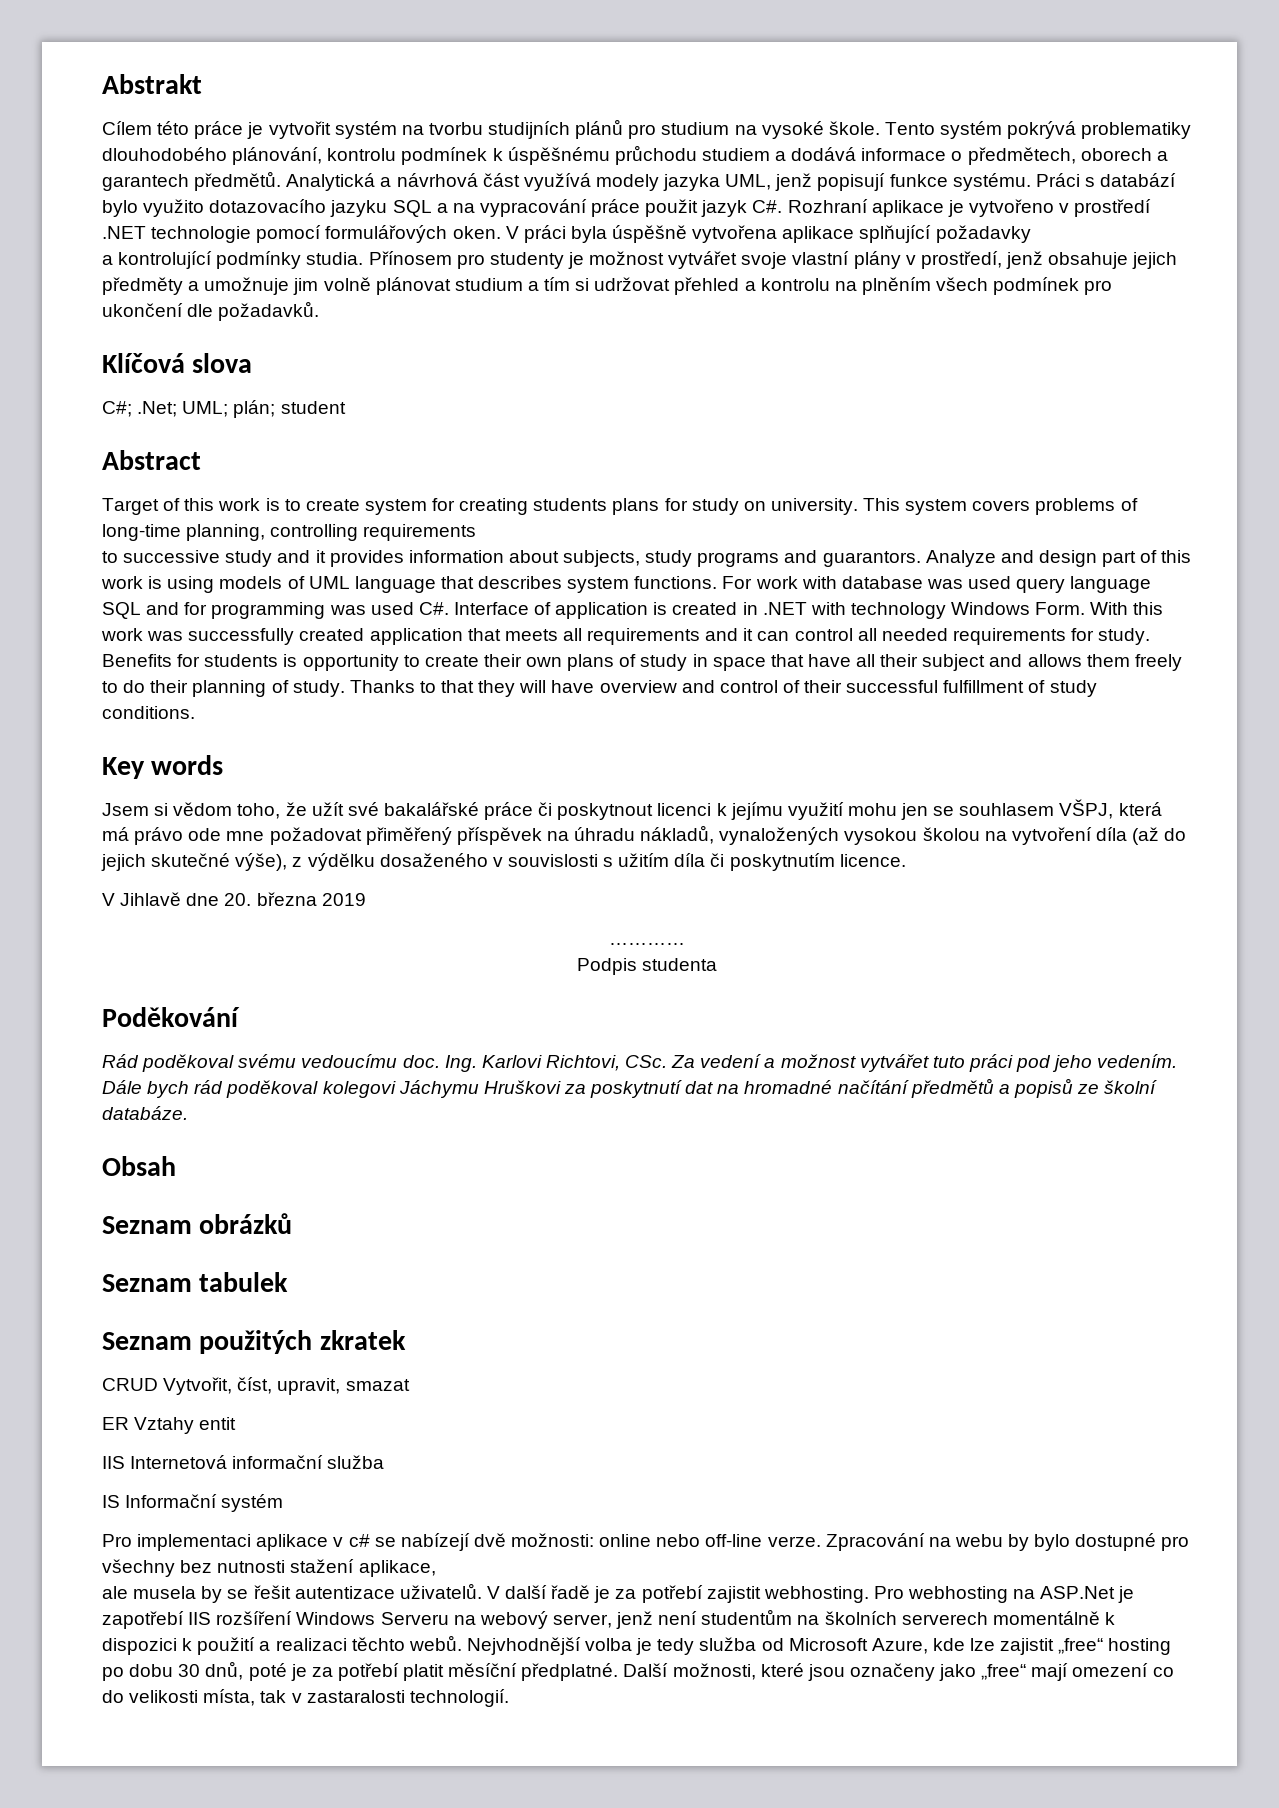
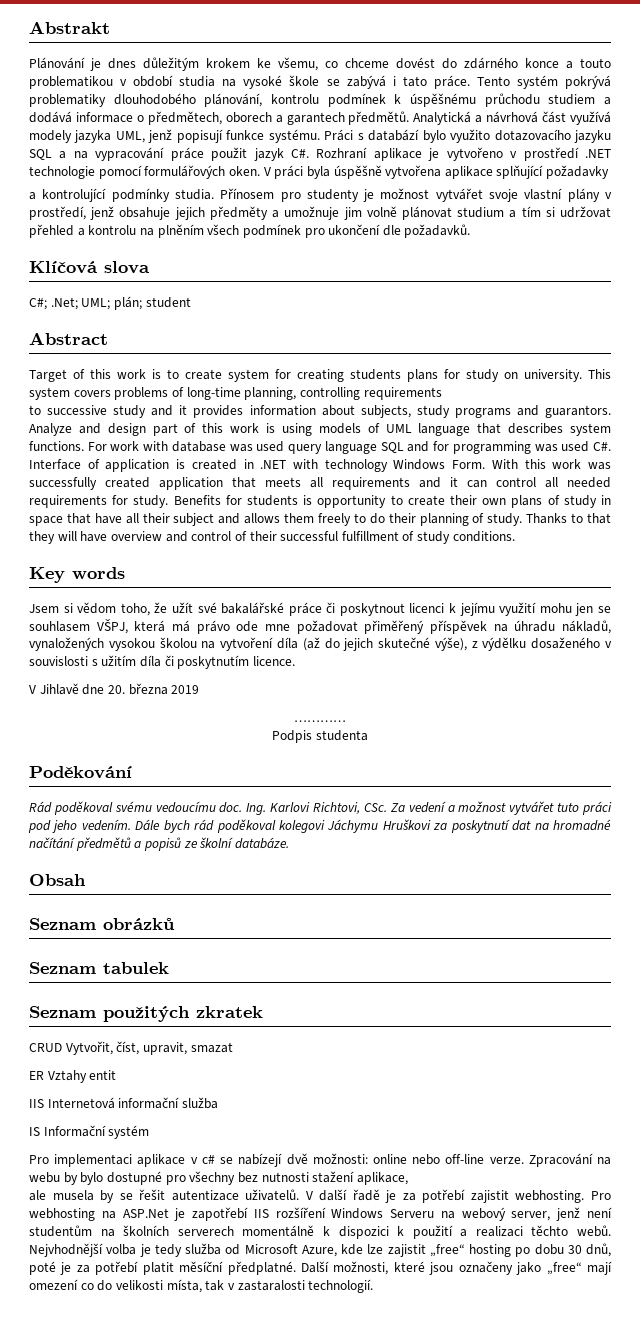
- Cílem této práce je vytvořit systém na tvorbu studijních plánů pro studium na vysoké škole.
+ Plánování je dnes důležitým krokem ke všemu, co chceme dovést do zdárného konce a touto problematikou v období studia na vysoké škole se zabývá i tato práce.

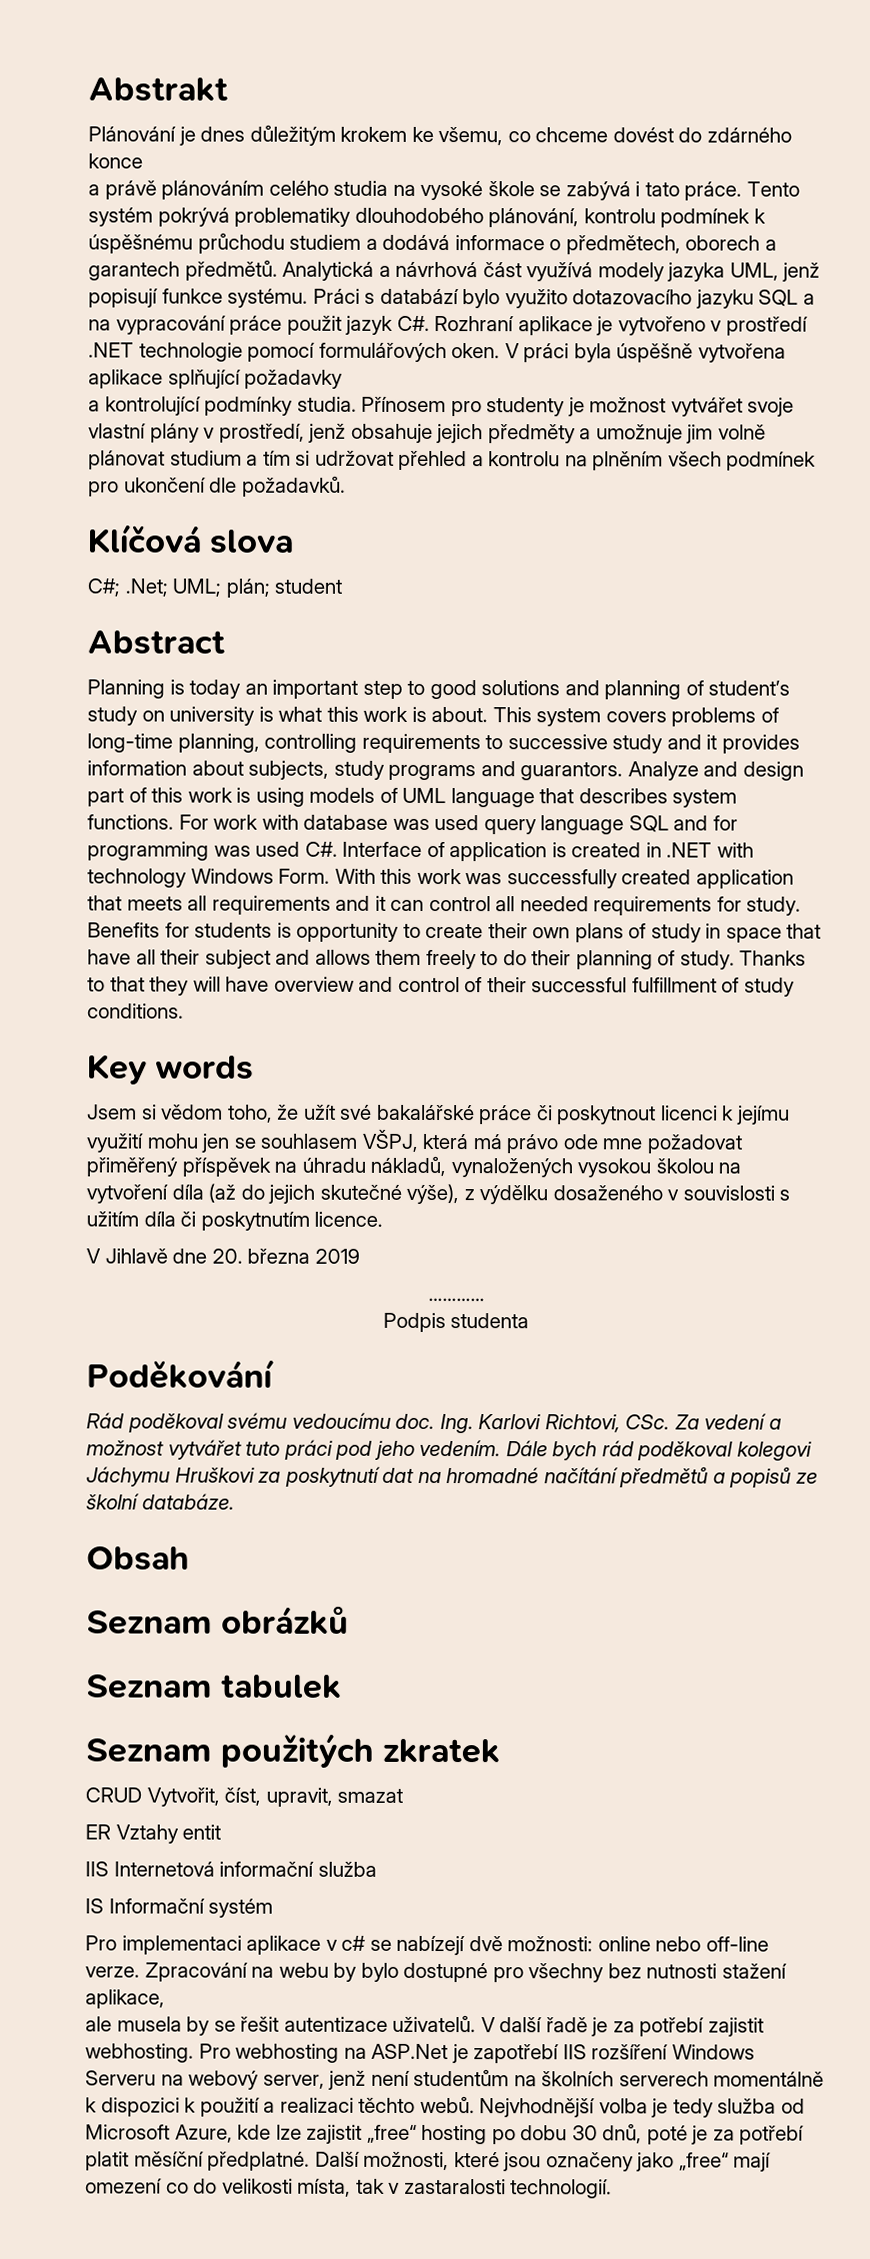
- Plánování je dnes důležitým krokem ke všemu, co chceme dovést do zdárného konce a touto problematikou v období studia na vysoké škole se zabývá i tato práce.
+ Plánování je dnes důležitým krokem ke všemu, co chceme dovést do zdárného konce
+ a právě plánováním celého studia na vysoké škole se zabývá i tato práce.
- Target of this work is to create system for creating students plans for study on university.
+ Planning is today an important step to good solutions and planning of student’s study on university is what this work is about.
- This system covers problems of long-time planning, controlling requirements
- to successive study and it provides information about subjects, study programs and guarantors.
+ This system covers problems of long-time planning, controlling requirements to successive study and it provides information about subjects, study programs and guarantors.

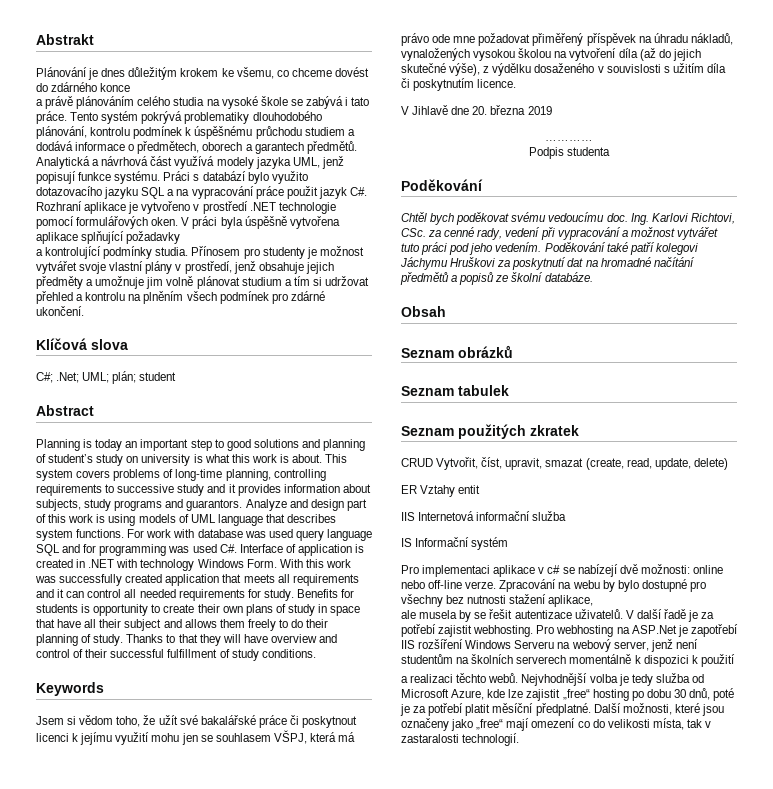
- Přínosem pro studenty je možnost vytvářet svoje vlastní plány v prostředí, jenž obsahuje jejich předměty a umožnuje jim volně plánovat studium a tím si udržovat přehled a kontrolu na plněním všech podmínek pro ukončení dle požadavků.
+ Přínosem pro studenty je možnost vytvářet svoje vlastní plány v prostředí, jenž obsahuje jejich předměty a umožnuje jim volně plánovat studium a tím si udržovat přehled a kontrolu na plněním všech podmínek pro zdárné ukončení.
- Key words
+ Keywords
- Rád poděkoval svému vedoucímu doc.
+ Chtěl bych poděkovat svému vedoucímu doc.
- Ing. Karlovi Richtovi, CSc. Za vedení a možnost vytvářet tuto práci pod jeho vedením.
+ Ing. Karlovi Richtovi, CSc. za cenné rady, vedení při vypracování a možnost vytvářet tuto práci pod jeho vedením.
- Dále bych rád poděkoval kolegovi Jáchymu Hruškovi za poskytnutí dat na hromadné načítání předmětů a popisů ze školní databáze.
+ Poděkování také patří kolegovi Jáchymu Hruškovi za poskytnutí dat na hromadné načítání předmětů a popisů ze školní databáze.
- CRUD Vytvořit, číst, upravit, smazat
+ CRUD Vytvořit, číst, upravit, smazat (create, read, update, delete)
- Pro webhosting na ASP.Net je zapotřebí IIS rozšíření Windows Serveru na webový server, jenž není studentům na školních serverech momentálně k dispozici k použití a realizaci těchto webů.
+ Pro webhosting na ASP.Net je zapotřebí IIS rozšíření Windows Serveru na webový server, jenž není studentům na školních serverech momentálně k dispozici k použití
+ a realizaci těchto webů.

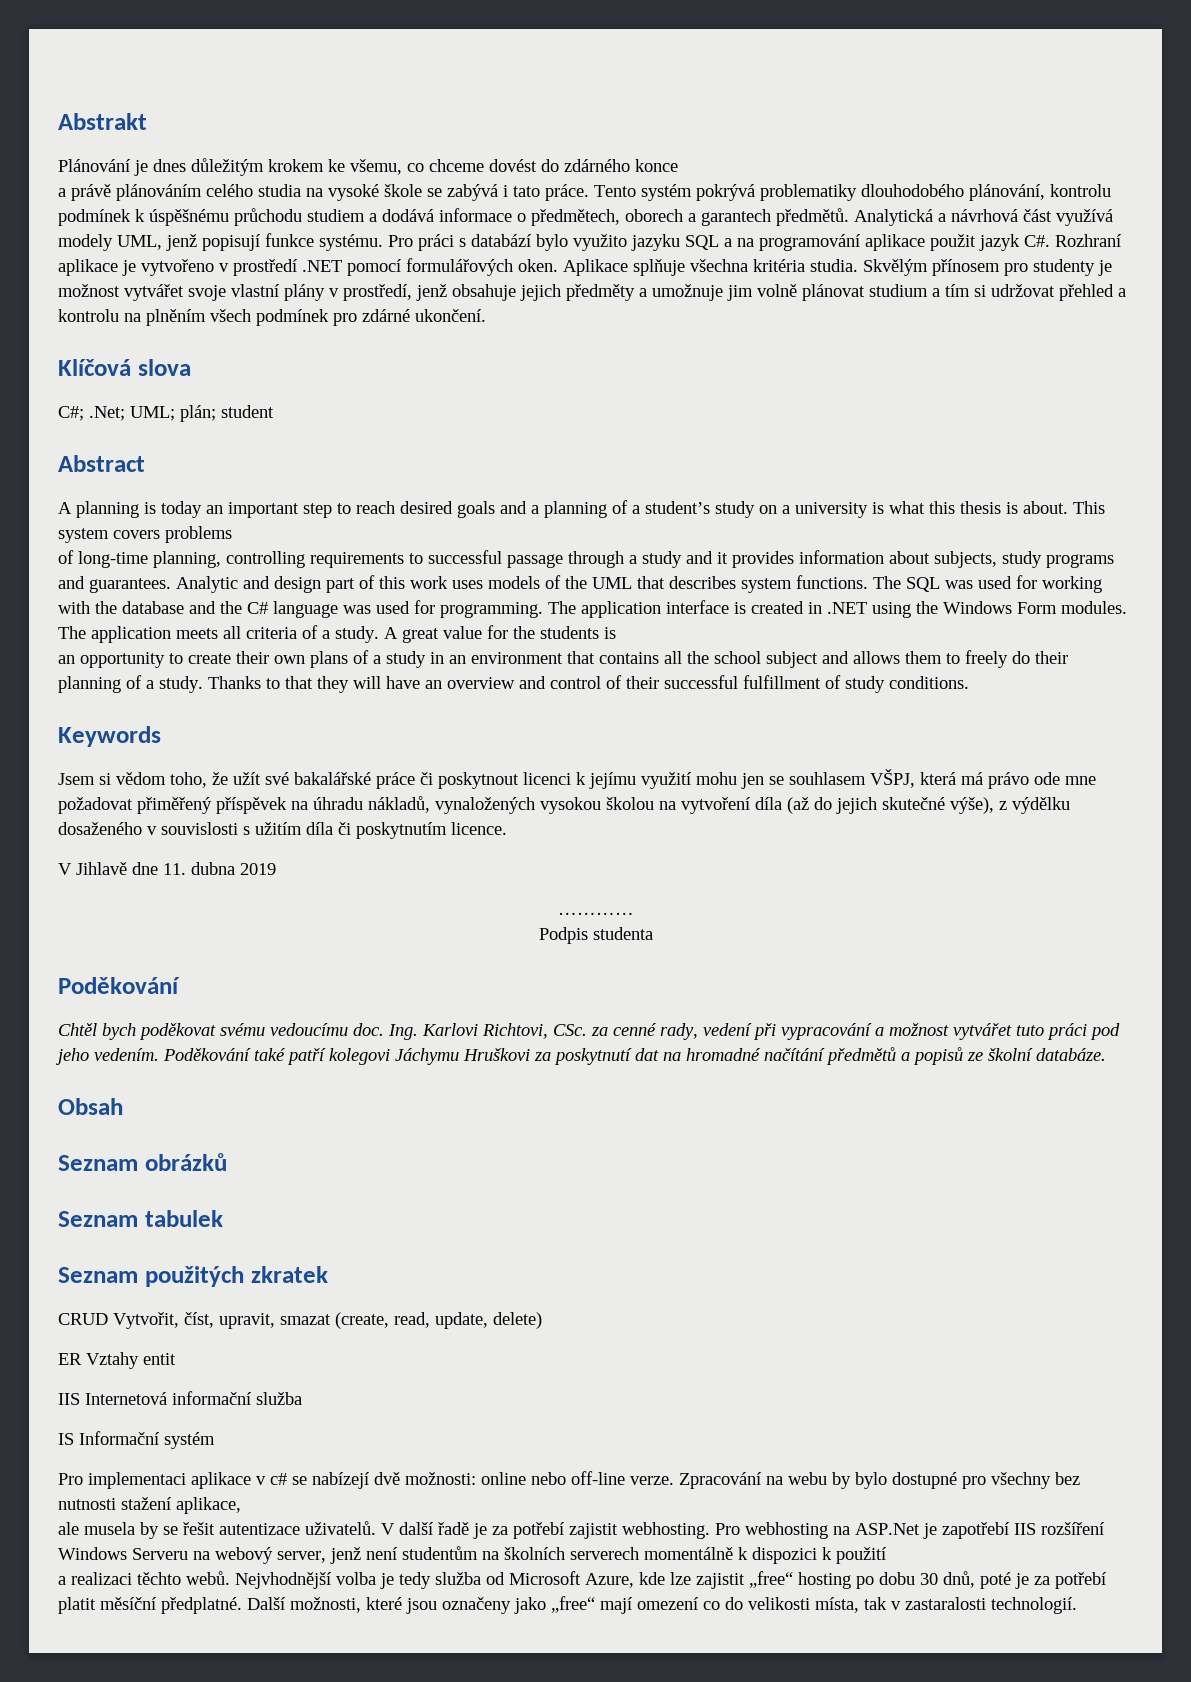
- Analytická a návrhová část využívá modely jazyka UML, jenž popisují funkce systému.
+ Analytická a návrhová část využívá modely UML, jenž popisují funkce systému.
- Práci s databází bylo využito dotazovacího jazyku SQL a na vypracování práce použit jazyk C#. Rozhraní aplikace je vytvořeno v prostředí .NET technologie pomocí formulářových oken.
+ Pro práci s databází bylo využito jazyku SQL a na programování aplikace použit jazyk C#. Rozhraní aplikace je vytvořeno v prostředí .NET pomocí formulářových oken.
- V práci byla úspěšně vytvořena aplikace splňující požadavky
- a kontrolující podmínky studia. Přínosem pro studenty je možnost vytvářet svoje vlastní plány v prostředí, jenž obsahuje jejich předměty a umožnuje jim volně plánovat studium a tím si udržovat přehled a kontrolu na plněním všech podmínek pro zdárné ukončení.
+ Aplikace splňuje všechna kritéria studia. Skvělým přínosem pro studenty je možnost vytvářet svoje vlastní plány v prostředí, jenž obsahuje jejich předměty a umožnuje jim volně plánovat studium a tím si udržovat přehled a kontrolu na plněním všech podmínek pro zdárné ukončení.
- Planning is today an important step to good solutions and planning of student’s study on university is what this work is about.
+ A planning is today an important step to reach desired goals and a planning of a student’s study on a university is what this thesis is about.
- This system covers problems of long-time planning, controlling requirements to successive study and it provides information about subjects, study programs and guarantors. Analyze and design part of this work is using models of UML language that describes system functions. For work with database was used query language SQL and for programming was used C#. Interface of application is created in .NET with technology Windows Form. With this work was successfully created application that meets all requirements and it can control all needed requirements for study. Benefits for students is opportunity to create their own plans of study in space that have all their subject and allows them freely to do their planning of study.
+ This system covers problems
+ of long-time planning, controlling requirements to successful passage through a study and it provides information about subjects, study programs and guarantees. Analytic and design part of this work uses models of the UML that describes system functions. The SQL was used for working with the database and the C# language was used for programming. The application interface is created in .NET using the Windows Form modules. The application meets all criteria of a study. A great value for the students is
+ an opportunity to create their own plans of a study in an environment that contains all the school subject and allows them to freely do their planning of a study.
- Thanks to that they will have overview and control of their successful fulfillment of study conditions.
+ Thanks to that they will have an overview and control of their successful fulfillment of study conditions.
- V Jihlavě dne 20. března 2019
+ V Jihlavě dne 11. dubna 2019

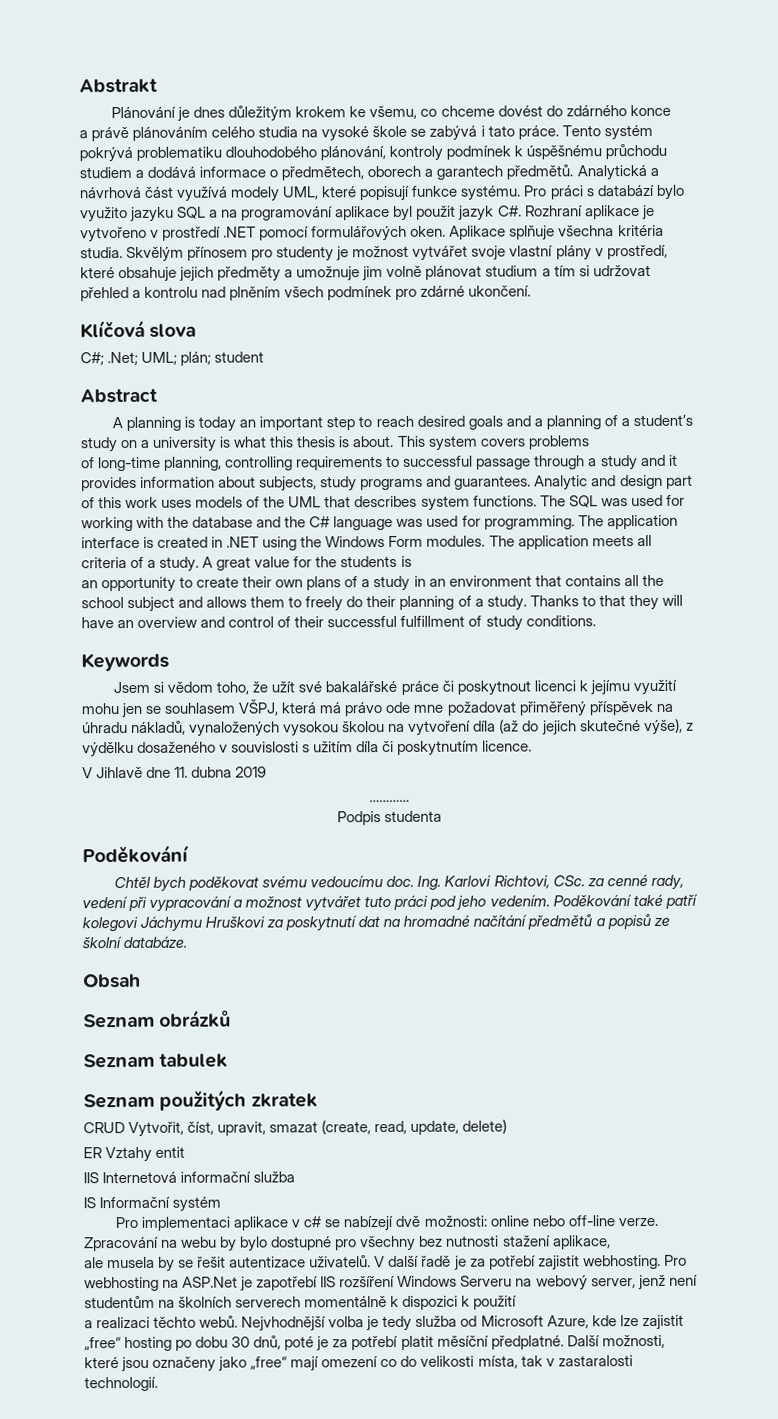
- Tento systém pokrývá problematiky dlouhodobého plánování, kontrolu podmínek k úspěšnému průchodu studiem a dodává informace o předmětech, oborech a garantech předmětů.
+ Tento systém pokrývá problematiku dlouhodobého plánování, kontroly podmínek k úspěšnému průchodu studiem a dodává informace o předmětech, oborech a garantech předmětů.
- Analytická a návrhová část využívá modely UML, jenž popisují funkce systému.
+ Analytická a návrhová část využívá modely UML, které popisují funkce systému.
- Pro práci s databází bylo využito jazyku SQL a na programování aplikace použit jazyk C#. Rozhraní aplikace je vytvořeno v prostředí .NET pomocí formulářových oken.
+ Pro práci s databází bylo využito jazyku SQL a na programování aplikace byl použit jazyk C#. Rozhraní aplikace je vytvořeno v prostředí .NET pomocí formulářových oken.
- Skvělým přínosem pro studenty je možnost vytvářet svoje vlastní plány v prostředí, jenž obsahuje jejich předměty a umožnuje jim volně plánovat studium a tím si udržovat přehled a kontrolu na plněním všech podmínek pro zdárné ukončení.
+ Skvělým přínosem pro studenty je možnost vytvářet svoje vlastní plány v prostředí, které obsahuje jejich předměty a umožnuje jim volně plánovat studium a tím si udržovat přehled a kontrolu nad plněním všech podmínek pro zdárné ukončení.

